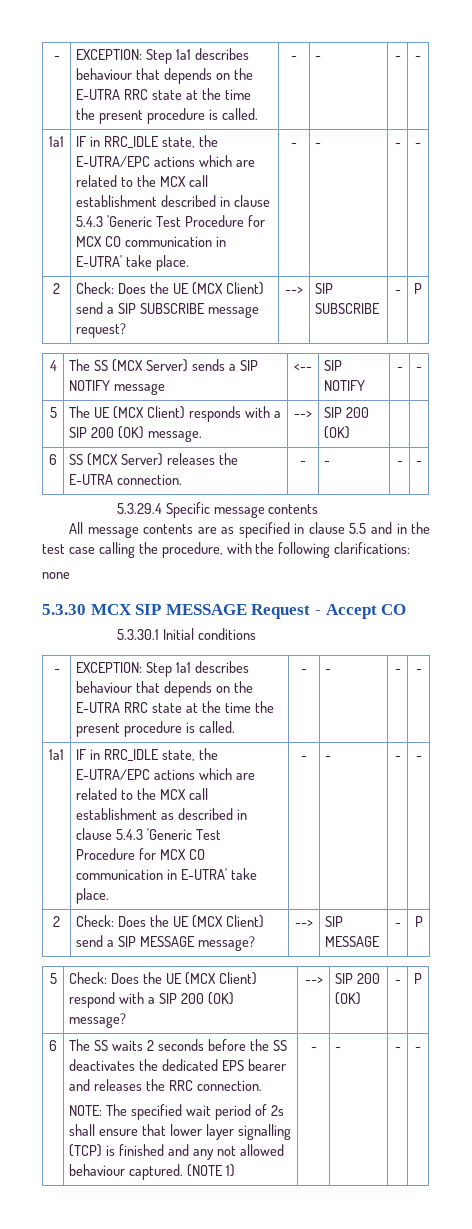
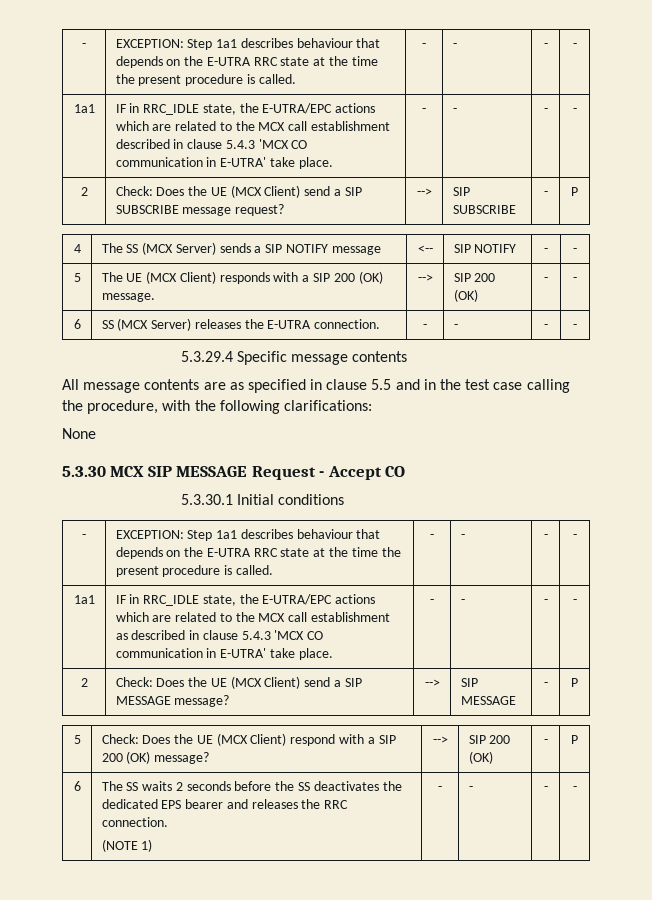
- 1a1 | IF in RRC_IDLE state, the E-UTRA/EPC actions which are related to the MCX call establishment described in clause 5.4.3 'Generic Test Procedure for MCX CO communication in E-UTRA' take place. | - | - | - | -
+ 1a1 | IF in RRC_IDLE state, the E-UTRA/EPC actions which are related to the MCX call establishment described in clause 5.4.3 'MCX CO communication in E-UTRA' take place. | - | - | - | -
- 5 | The UE (MCX Client) responds with a SIP 200 (OK) message. | --> | SIP 200 (OK) | |
+ 5 | The UE (MCX Client) responds with a SIP 200 (OK) message. | --> | SIP 200 (OK) | - | -
- none
+ None
- 1a1 | IF in RRC_IDLE state, the E-UTRA/EPC actions which are related to the MCX call establishment as described in clause 5.4.3 'Generic Test Procedure for MCX CO communication in E-UTRA' take place. | - | - | - | -
+ 1a1 | IF in RRC_IDLE state, the E-UTRA/EPC actions which are related to the MCX call establishment as described in clause 5.4.3 'MCX CO communication in E-UTRA' take place. | - | - | - | -
- NOTE: The specified wait period of 2s shall ensure that lower layer signalling (TCP) is finished and any not allowed behaviour captured.

